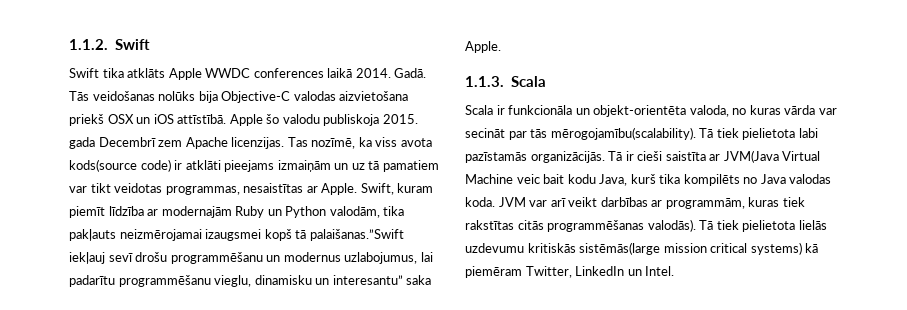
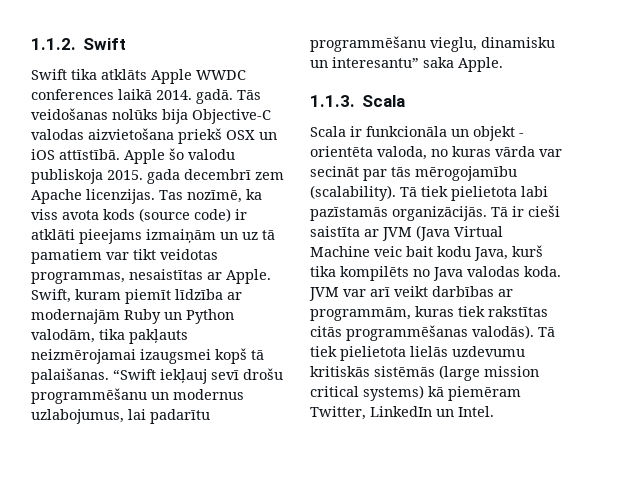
- Swift tika atklāts Apple WWDC conferences laikā 2014. Gadā.
+ Swift tika atklāts Apple WWDC conferences laikā 2014. gadā.
- Apple šo valodu publiskoja 2015. gada Decembrī zem Apache licenzijas.
+ Apple šo valodu publiskoja 2015. gada decembrī zem Apache licenzijas.
- Tas nozīmē, ka viss avota kods(source code) ir atklāti pieejams izmaiņām un uz tā pamatiem var tikt veidotas programmas, nesaistītas ar Apple.
+ Tas nozīmē, ka viss avota kods (source code) ir atklāti pieejams izmaiņām un uz tā pamatiem var tikt veidotas programmas, nesaistītas ar Apple.
- Swift, kuram piemīt līdzība ar modernajām Ruby un Python valodām, tika pakļauts neizmērojamai izaugsmei kopš tā palaišanas.”Swift iekļauj sevī drošu programmēšanu un modernus uzlabojumus, lai padarītu programmēšanu vieglu, dinamisku un interesantu” saka Apple.
+ Swift, kuram piemīt līdzība ar modernajām Ruby un Python valodām, tika pakļauts neizmērojamai izaugsmei kopš tā palaišanas. “Swift iekļauj sevī drošu programmēšanu un modernus uzlabojumus, lai padarītu programmēšanu vieglu, dinamisku un interesantu” saka Apple.
- Scala ir funkcionāla un objekt-orientēta valoda, no kuras vārda var secināt par tās mērogojamību(scalability).
+ Scala ir funkcionāla un objekt - orientēta valoda, no kuras vārda var secināt par tās mērogojamību (scalability).
- Tā ir cieši saistīta ar JVM(Java Virtual Machine veic bait kodu Java, kurš tika kompilēts no Java valodas koda.
+ Tā ir cieši saistīta ar JVM (Java Virtual Machine veic bait kodu Java, kurš tika kompilēts no Java valodas koda.
- Tā tiek pielietota lielās uzdevumu kritiskās sistēmās(large mission critical systems) kā piemēram Twitter, LinkedIn un Intel.
+ Tā tiek pielietota lielās uzdevumu kritiskās sistēmās (large mission critical systems) kā piemēram Twitter, LinkedIn un Intel.

